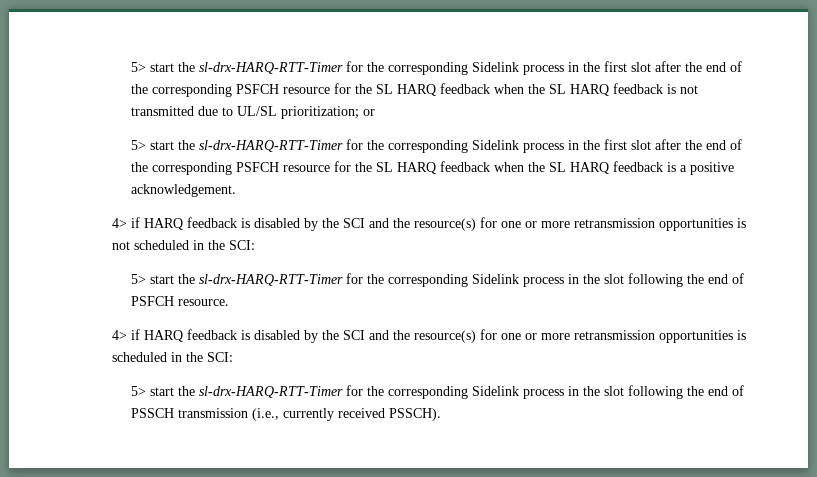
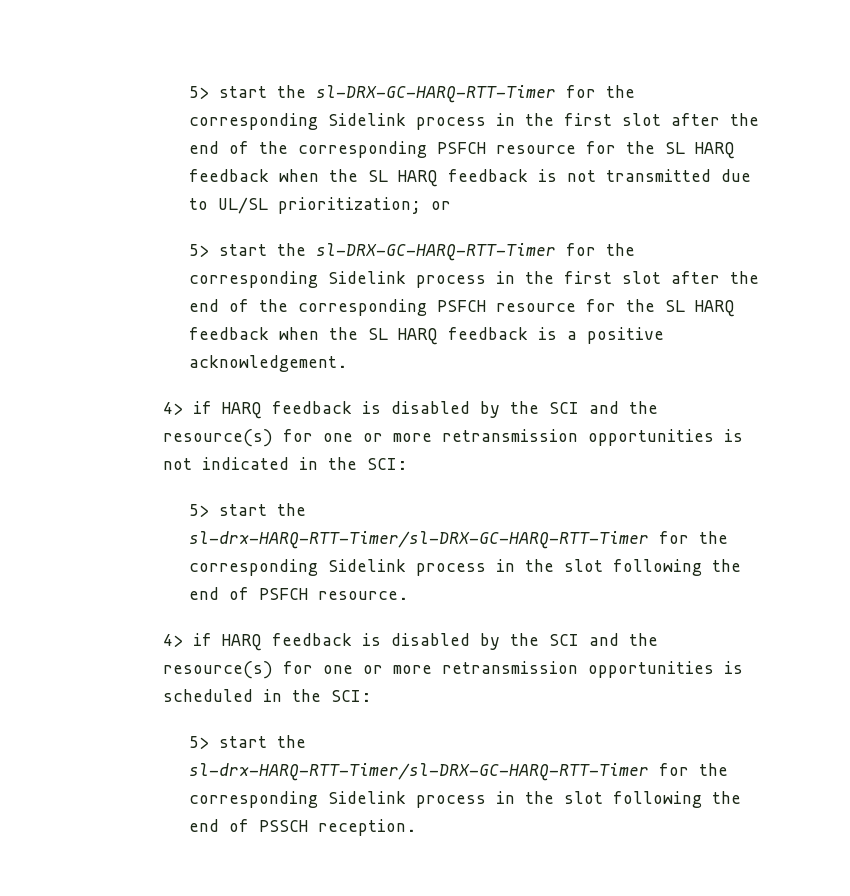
- 5> start the sl-drx-HARQ-RTT-Timer for the corresponding Sidelink process in the first slot after the end of the corresponding PSFCH resource for the SL HARQ feedback when the SL HARQ feedback is not transmitted due to UL/SL prioritization; or
+ 5> start the sl-DRX-GC-HARQ-RTT-Timer for the corresponding Sidelink process in the first slot after the end of the corresponding PSFCH resource for the SL HARQ feedback when the SL HARQ feedback is not transmitted due to UL/SL prioritization; or
- 5> start the sl-drx-HARQ-RTT-Timer for the corresponding Sidelink process in the first slot after the end of the corresponding PSFCH resource for the SL HARQ feedback when the SL HARQ feedback is a positive acknowledgement.
+ 5> start the sl-DRX-GC-HARQ-RTT-Timer for the corresponding Sidelink process in the first slot after the end of the corresponding PSFCH resource for the SL HARQ feedback when the SL HARQ feedback is a positive acknowledgement.
- 4> if HARQ feedback is disabled by the SCI and the resource(s) for one or more retransmission opportunities is not scheduled in the SCI:
- 5> start the sl-drx-HARQ-RTT-Timer for the corresponding Sidelink process in the slot following the end of PSFCH resource.
+ 4> if HARQ feedback is disabled by the SCI and the resource(s) for one or more retransmission opportunities is not indicated in the SCI:
+ 5> start the sl-drx-HARQ-RTT-Timer/sl-DRX-GC-HARQ-RTT-Timer for the corresponding Sidelink process in the slot following the end of PSFCH resource.
- 5> start the sl-drx-HARQ-RTT-Timer for the corresponding Sidelink process in the slot following the end of PSSCH transmission (i.e., currently received PSSCH).
+ 5> start the sl-drx-HARQ-RTT-Timer/sl-DRX-GC-HARQ-RTT-Timer for the corresponding Sidelink process in the slot following the end of PSSCH reception.

